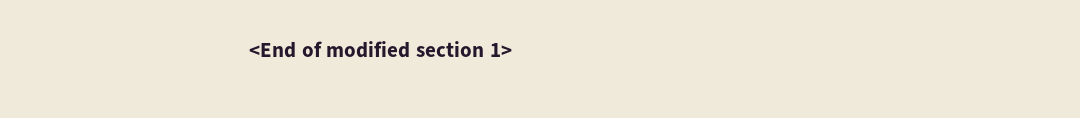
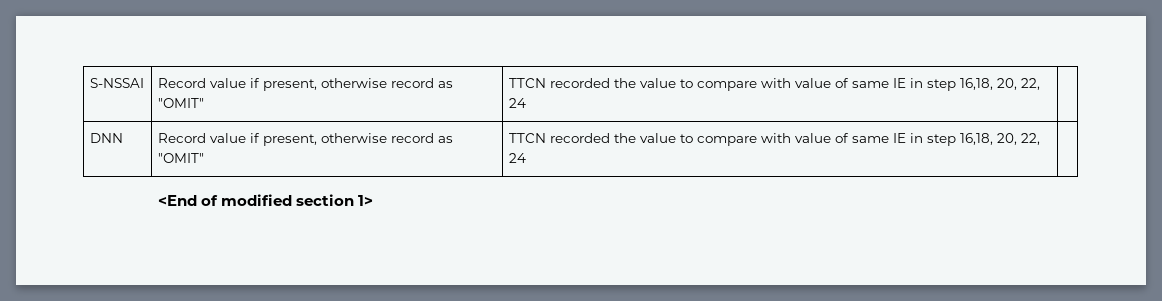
+ S-NSSAI | Record value if present, otherwise record as "OMIT" | TTCN recorded the value to compare with value of same IE in step 16,18, 20, 22, 24 |
+ DNN | Record value if present, otherwise record as "OMIT" | TTCN recorded the value to compare with value of same IE in step 16,18, 20, 22, 24 |

